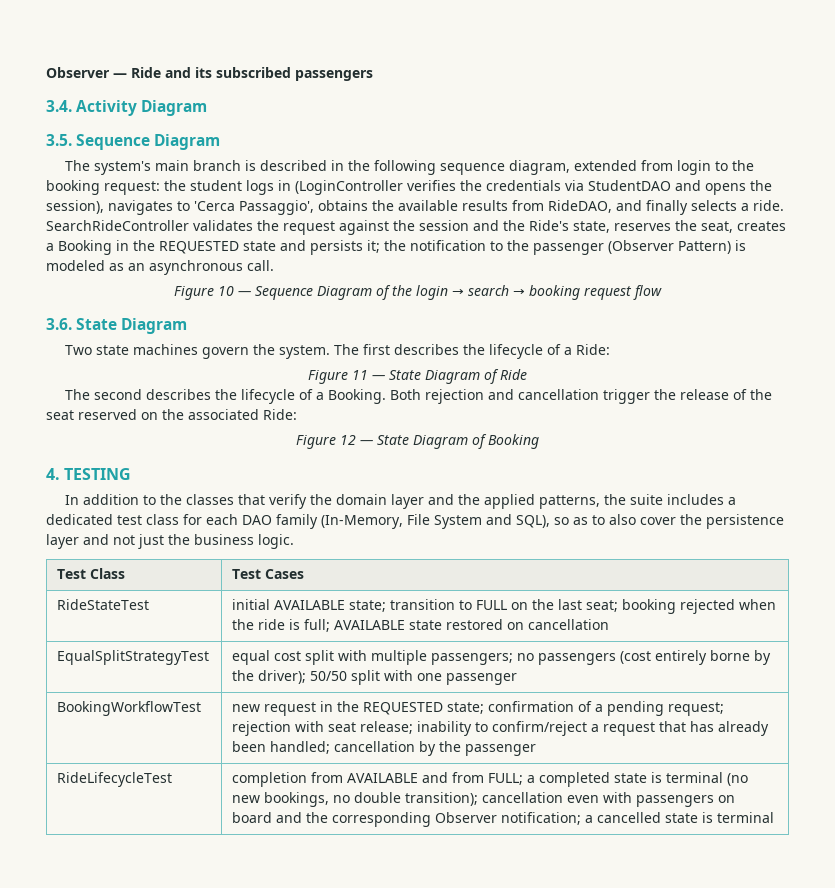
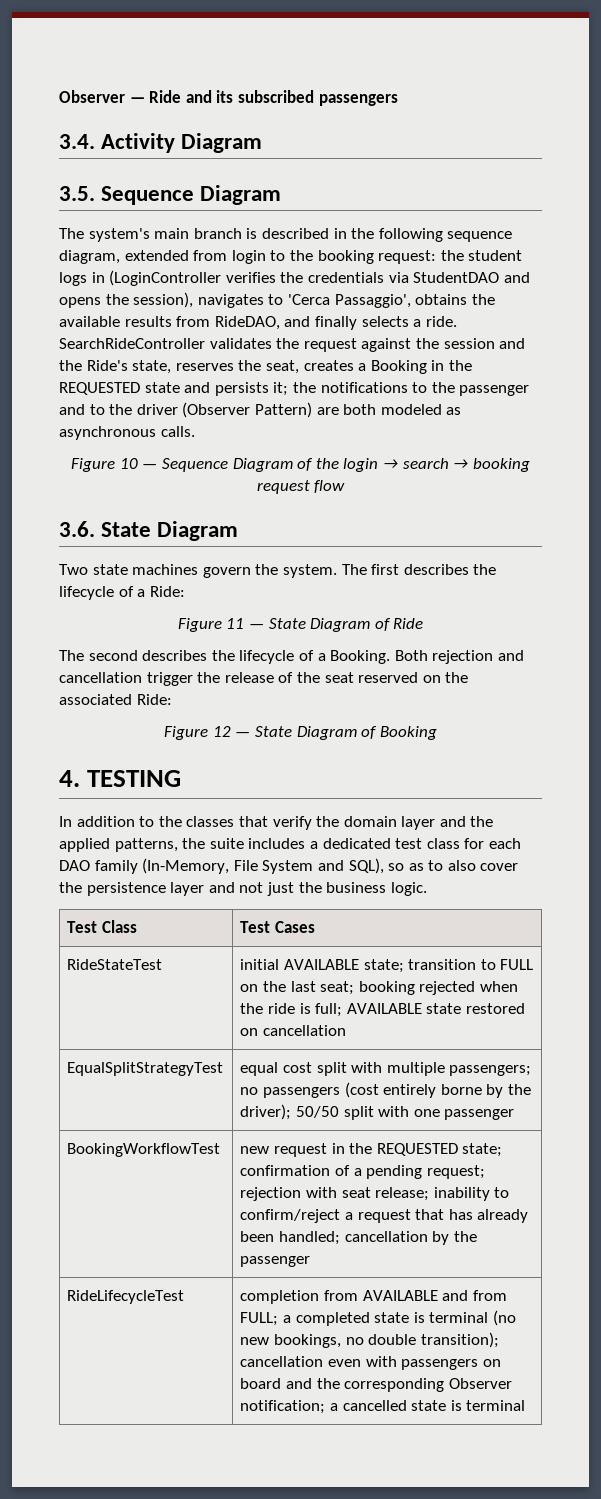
- SearchRideController validates the request against the session and the Ride's state, reserves the seat, creates a Booking in the REQUESTED state and persists it; the notification to the passenger (Observer Pattern) is modeled as an asynchronous call.
+ SearchRideController validates the request against the session and the Ride's state, reserves the seat, creates a Booking in the REQUESTED state and persists it; the notifications to the passenger and to the driver (Observer Pattern) are both modeled as asynchronous calls.

